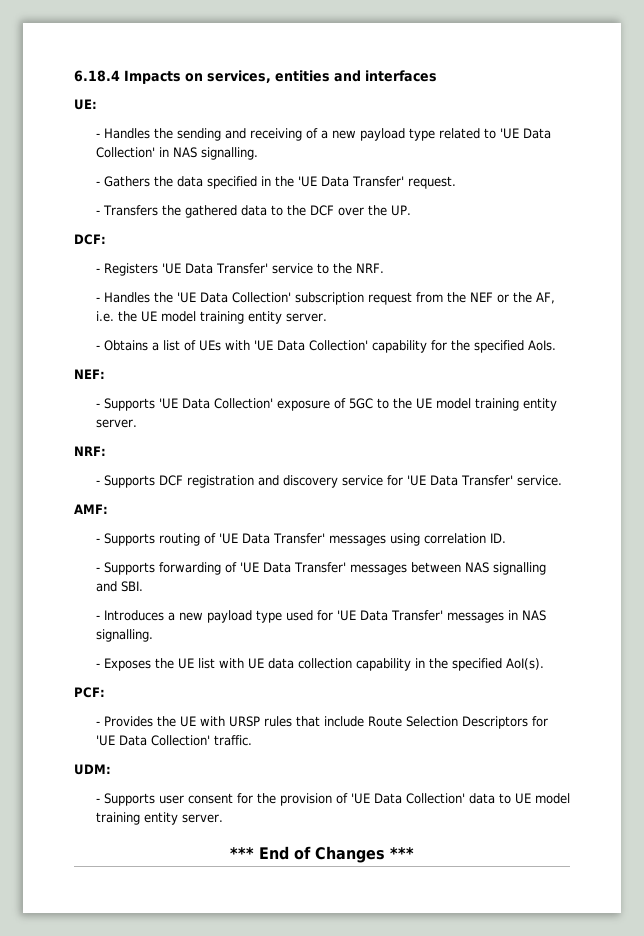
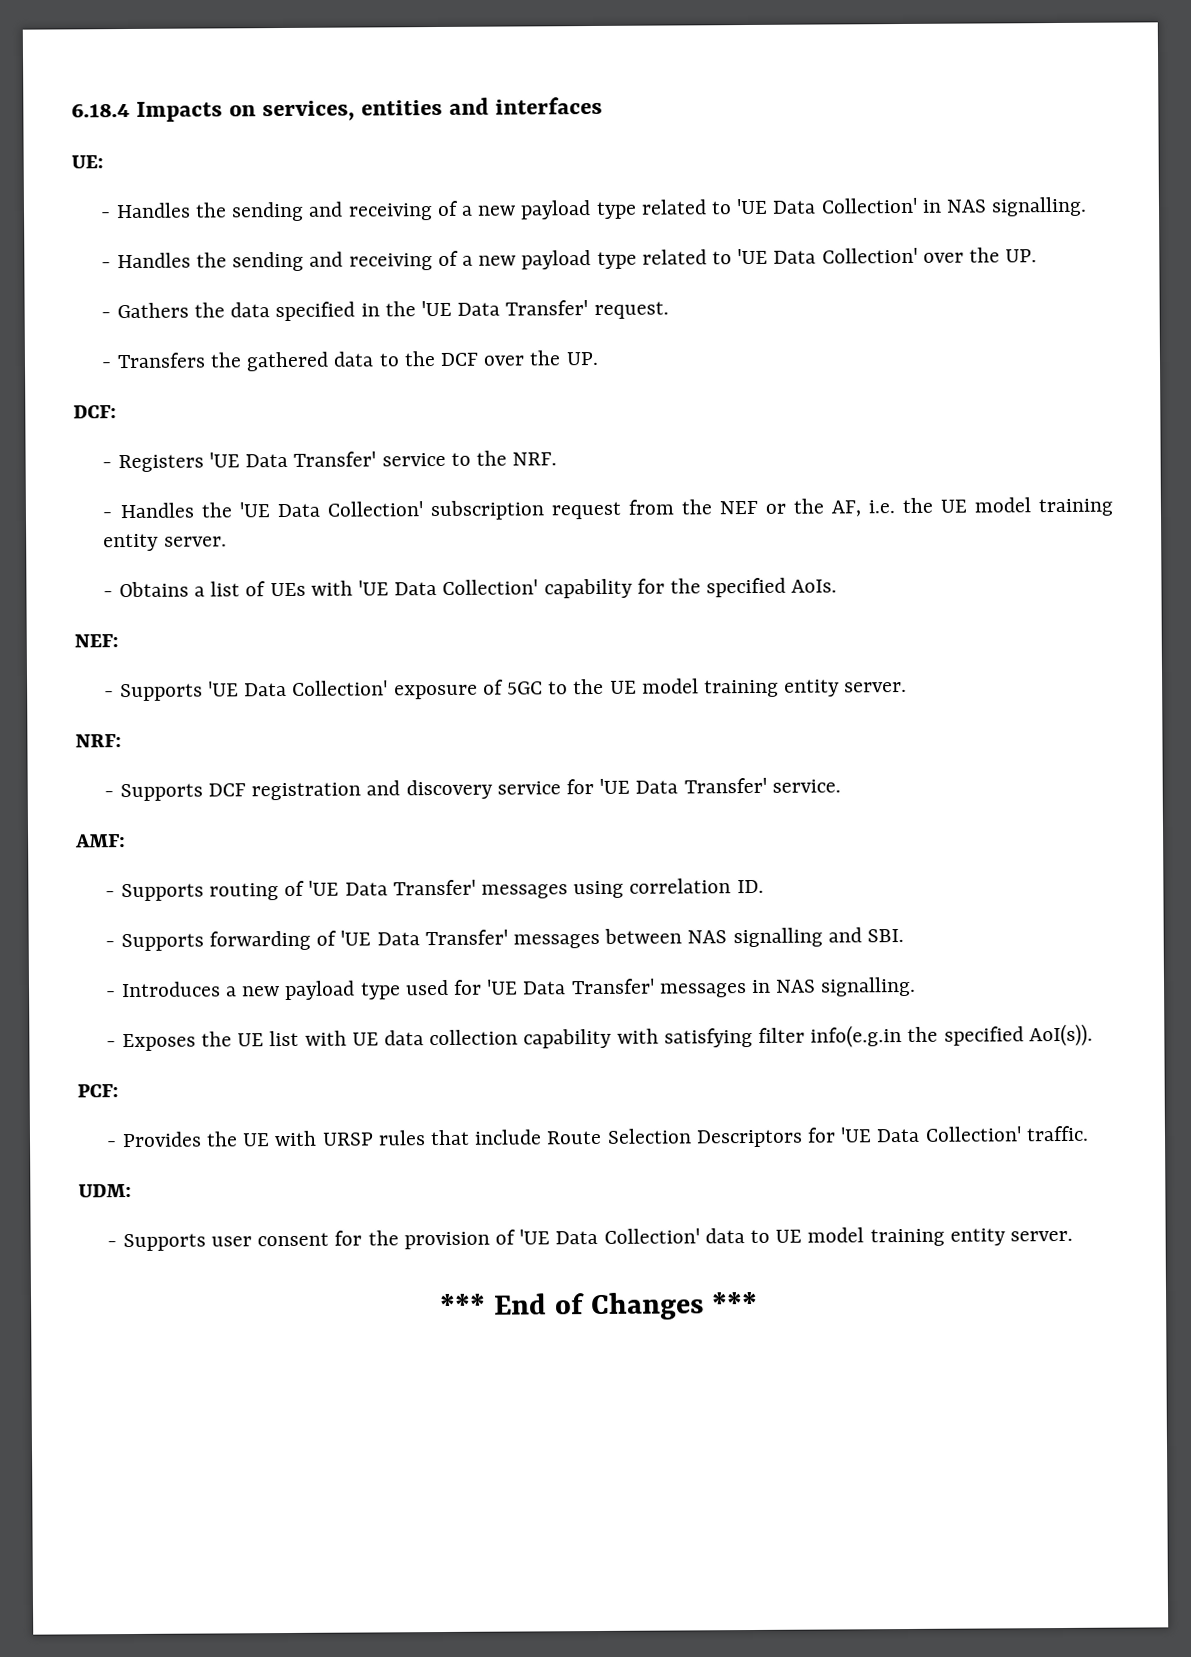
+ - Handles the sending and receiving of a new payload type related to 'UE Data Collection' over the UP.
- - Exposes the UE list with UE data collection capability in the specified AoI(s).
+ - Exposes the UE list with UE data collection capability with satisfying filter info(e.g.in the specified AoI(s)).

